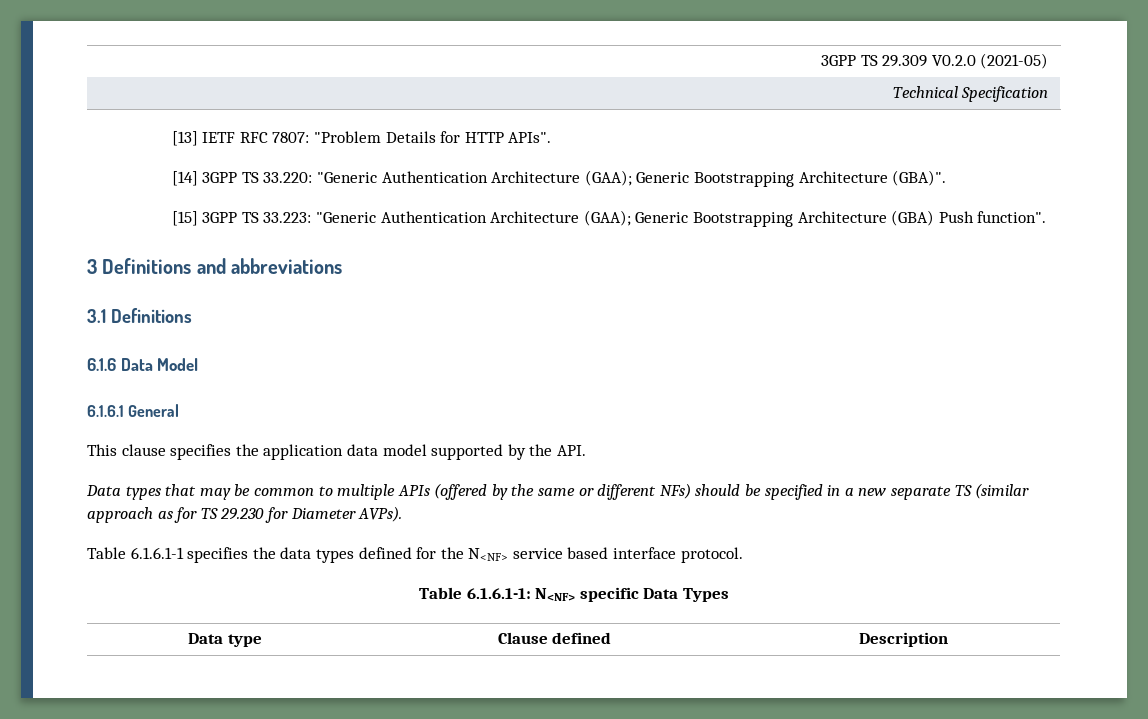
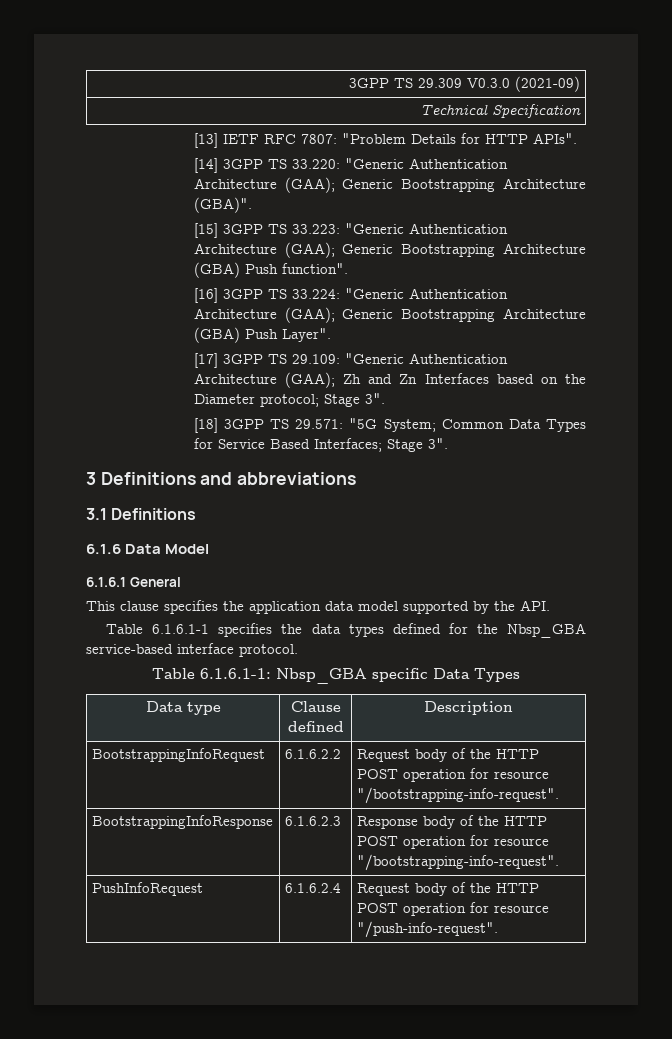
- 3GPP TS 29.309 V0.2.0 (2021-05)
+ 3GPP TS 29.309 V0.3.0 (2021-09)
+ [16] 3GPP TS 33.224: "Generic Authentication Architecture (GAA); Generic Bootstrapping Architecture (GBA) Push Layer".
+ [17] 3GPP TS 29.109: "Generic Authentication Architecture (GAA); Zh and Zn Interfaces based on the Diameter protocol; Stage 3".
+ [18] 3GPP TS 29.571: "5G System; Common Data Types for Service Based Interfaces; Stage 3".
- Data types that may be common to multiple APIs (offered by the same or different NFs) should be specified in a new separate TS (similar approach as for TS 29.230 for Diameter AVPs).
- Table 6.1.6.1-1 specifies the data types defined for the N<NF> service based interface protocol.
+ Table 6.1.6.1-1 specifies the data types defined for the Nbsp_GBA service-based interface protocol.
- Table 6.1.6.1-1: N<NF> specific Data Types
+ Table 6.1.6.1-1: Nbsp_GBA specific Data Types
+ BootstrappingInfoRequest | 6.1.6.2.2 | Request body of the HTTP POST operation for resource "/bootstrapping-info-request".
+ BootstrappingInfoResponse | 6.1.6.2.3 | Response body of the HTTP POST operation for resource "/bootstrapping-info-request".
+ PushInfoRequest | 6.1.6.2.4 | Request body of the HTTP POST operation for resource "/push-info-request".

